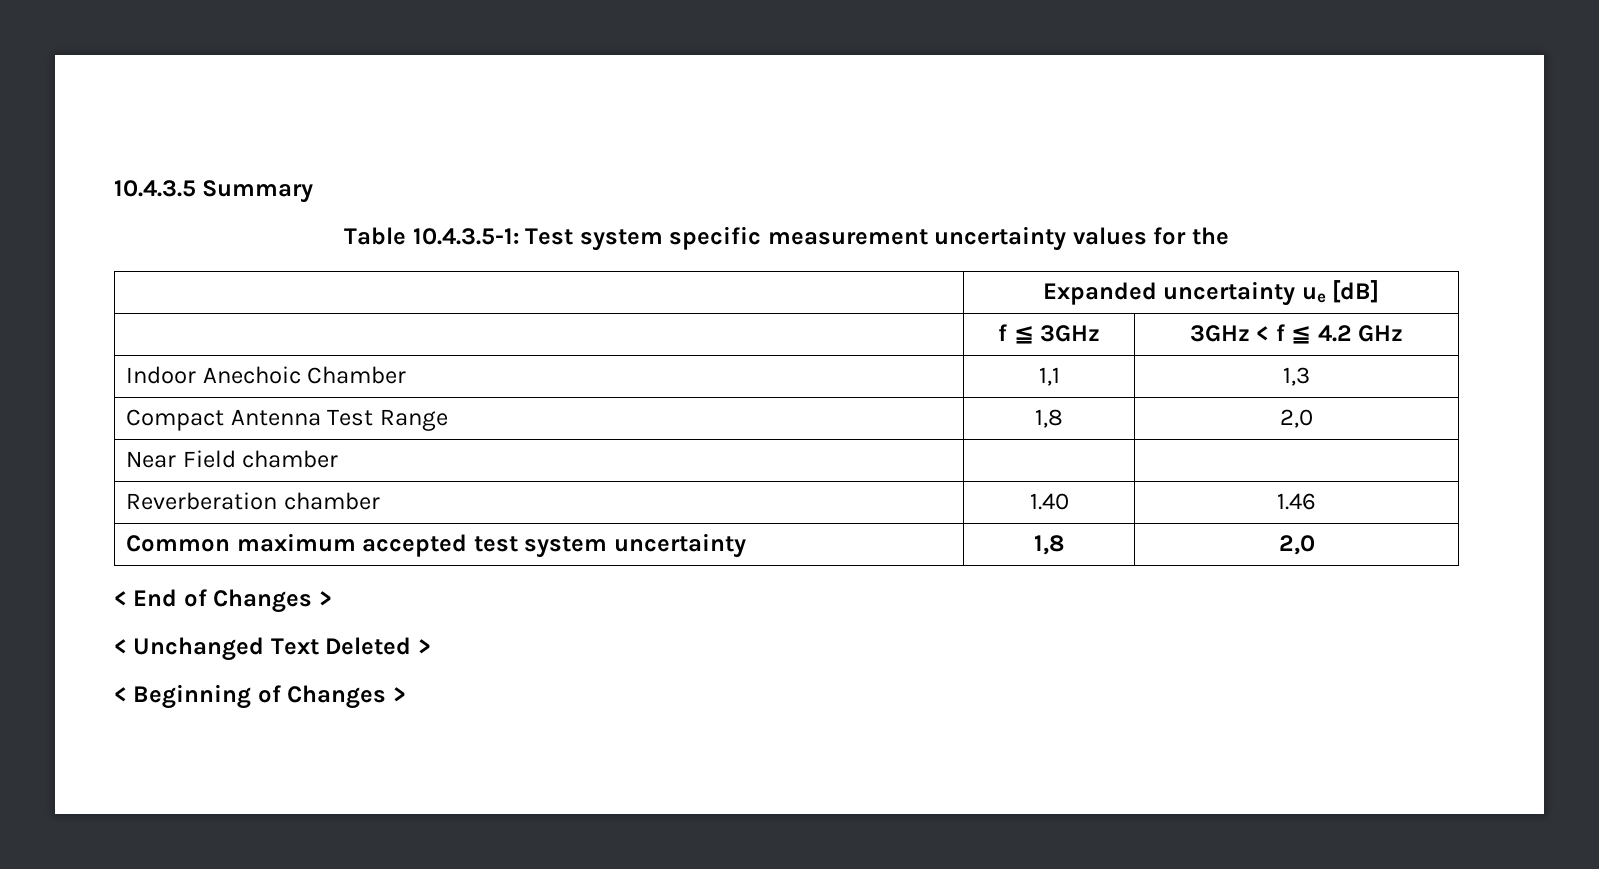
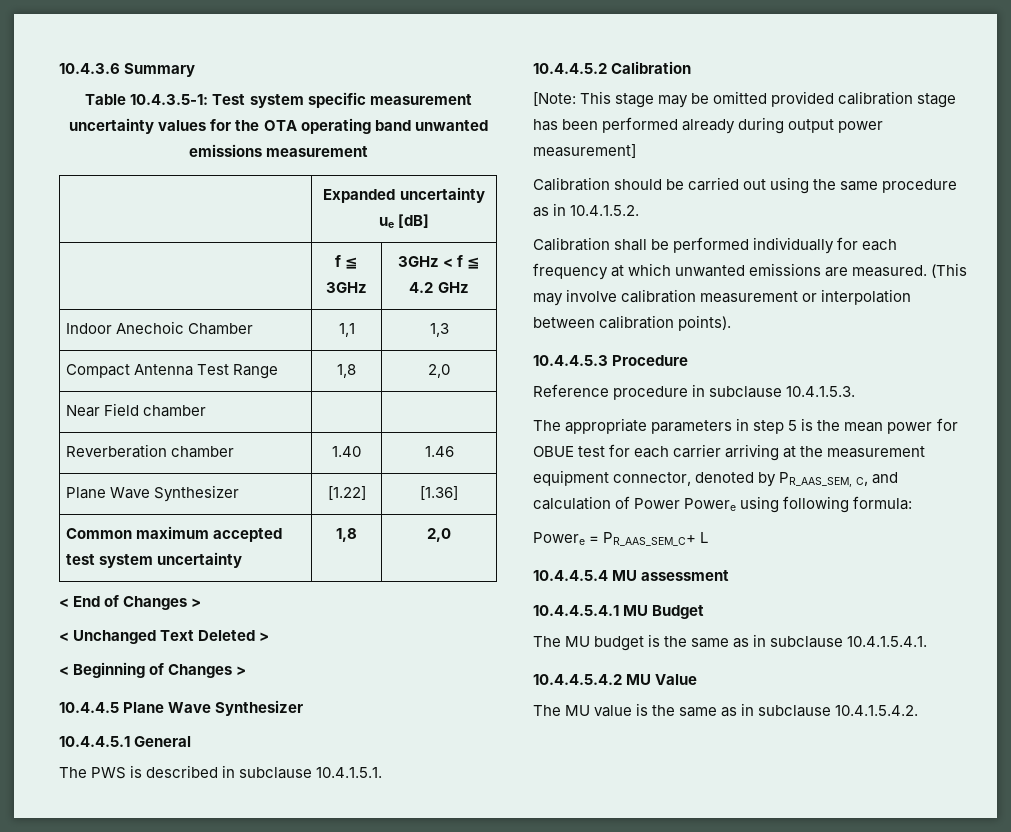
- 10.4.3.5 Summary
+ 10.4.3.6 Summary
- Table 10.4.3.5-1: Test system specific measurement uncertainty values for the
+ Table 10.4.3.5-1: Test system specific measurement uncertainty values for the OTA operating band unwanted emissions measurement
+ Plane Wave Synthesizer | [1.22] | [1.36]
+ 10.4.4.5 Plane Wave Synthesizer
+ 10.4.4.5.1 General
+ The PWS is described in subclause 10.4.1.5.1.
+ 10.4.4.5.2 Calibration
+ [Note: This stage may be omitted provided calibration stage has been performed already during output power measurement]
+ Calibration should be carried out using the same procedure as in 10.4.1.5.2.
+ Calibration shall be performed individually for each frequency at which unwanted emissions are measured. (This may involve calibration measurement or interpolation between calibration points).
+ 10.4.4.5.3 Procedure
+ Reference procedure in subclause 10.4.1.5.3.
+ The appropriate parameters in step 5 is the mean power for OBUE test for each carrier arriving at the measurement equipment connector, denoted by PR_AAS_SEM, C, and calculation of Power Powere using following formula:
+ Powere = PR_AAS_SEM_C+ L
+ 10.4.4.5.4 MU assessment
+ 10.4.4.5.4.1 MU Budget
+ The MU budget is the same as in subclause 10.4.1.5.4.1.
+ 10.4.4.5.4.2 MU Value
+ The MU value is the same as in subclause 10.4.1.5.4.2.

